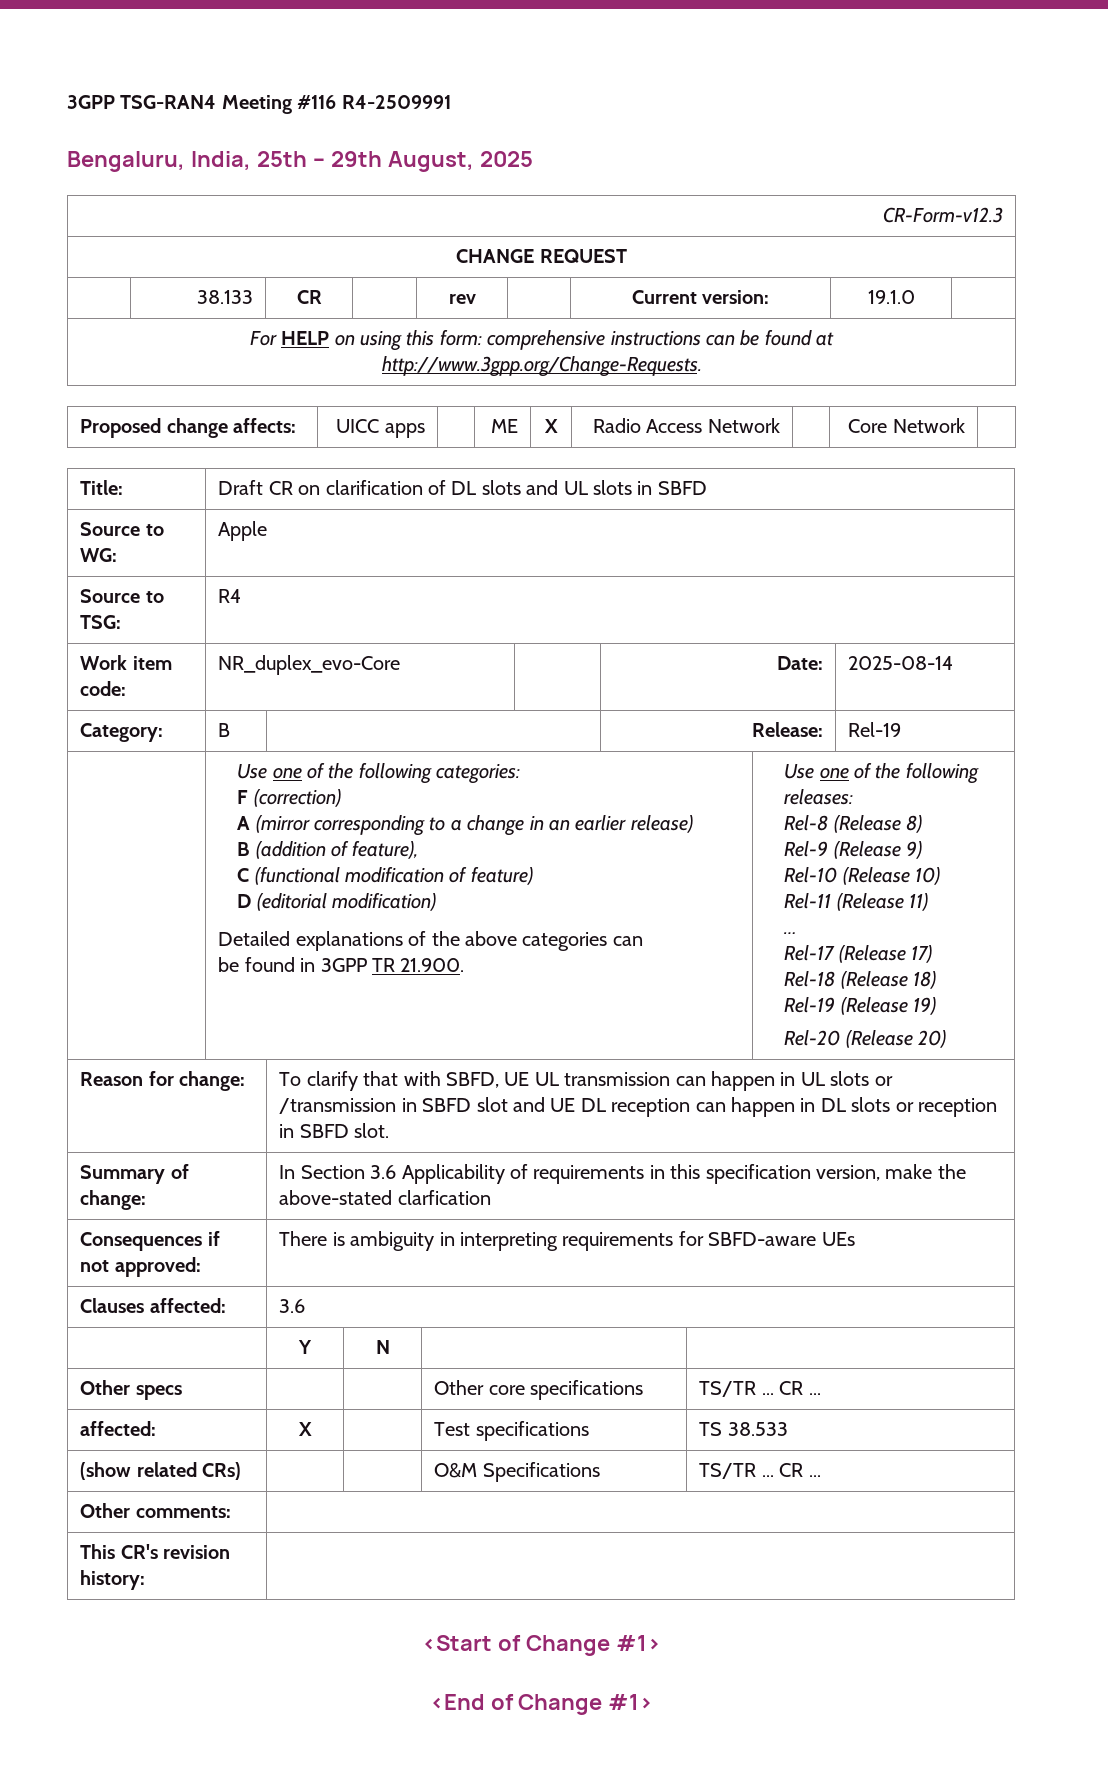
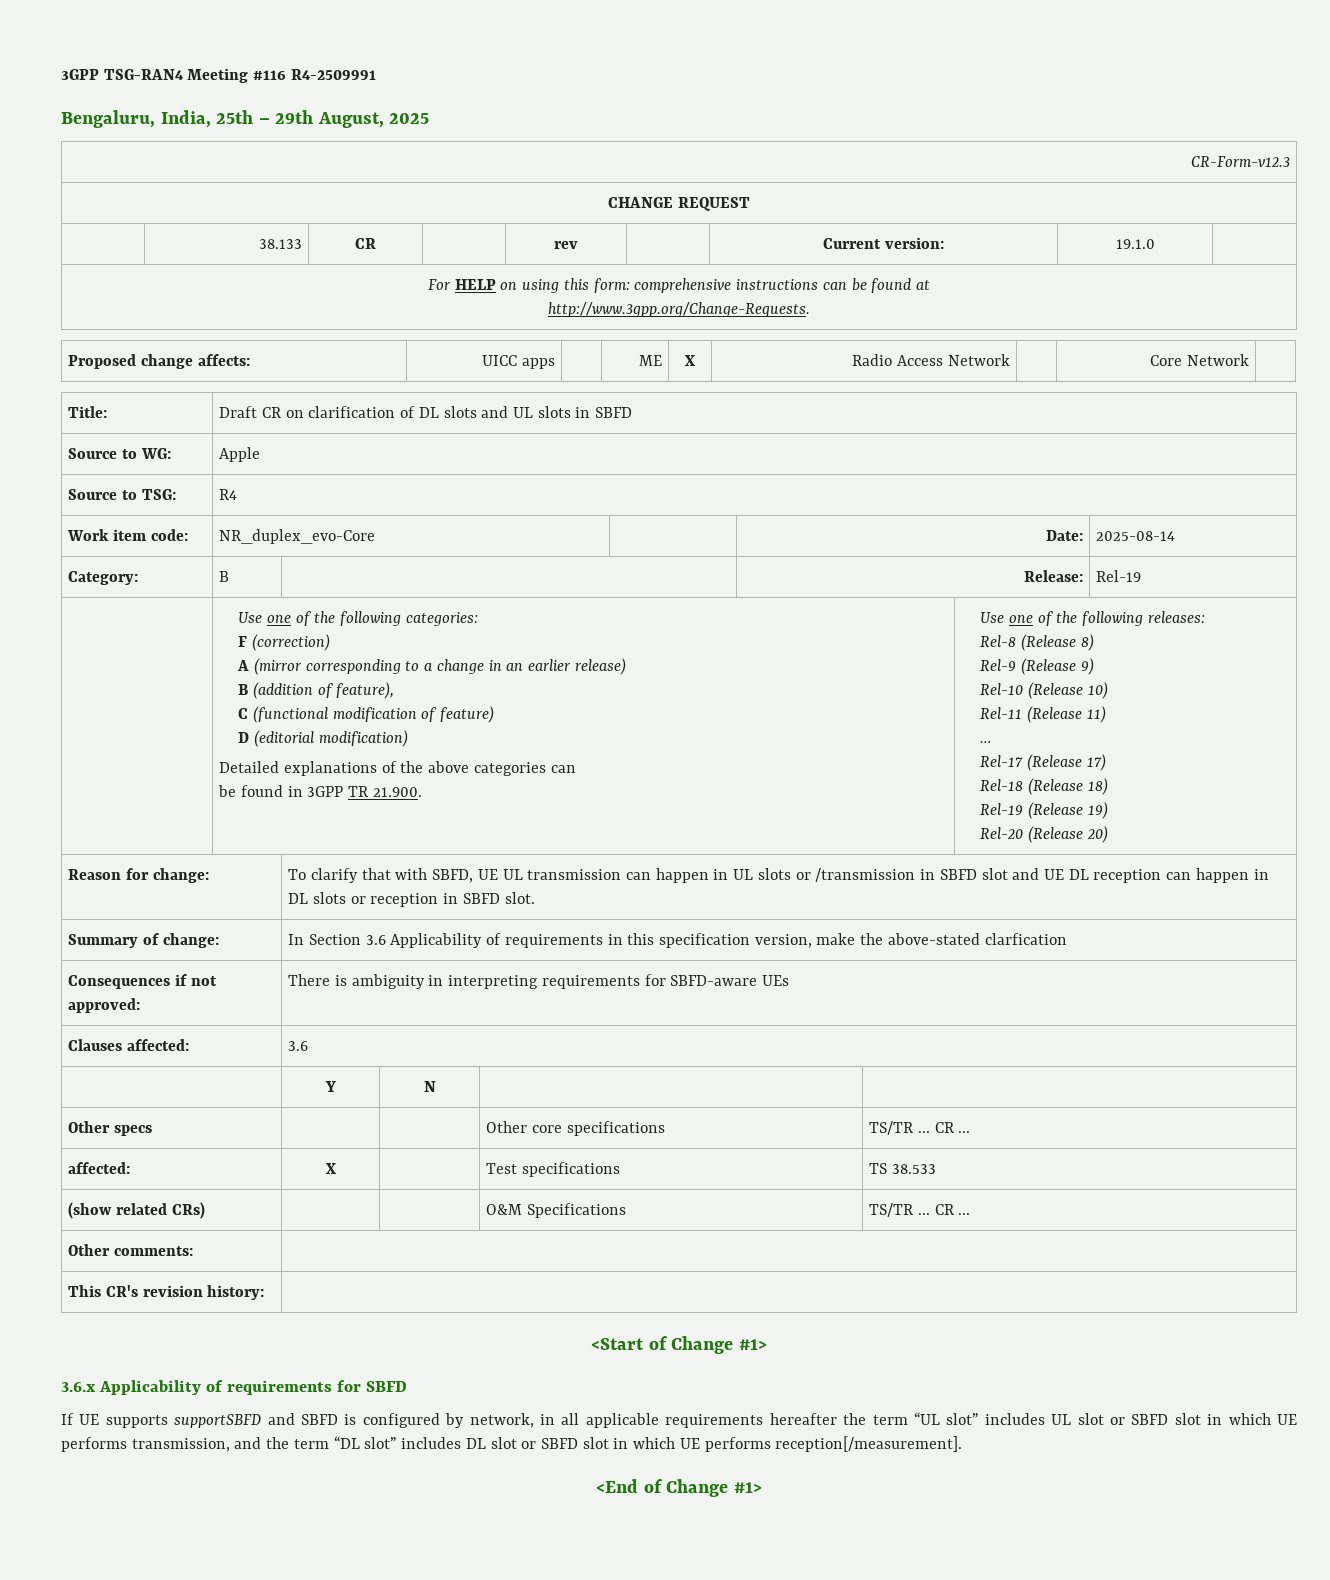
+ 3.6.x Applicability of requirements for SBFD
+ If UE supports supportSBFD and SBFD is configured by network, in all applicable requirements hereafter the term “UL slot” includes UL slot or SBFD slot in which UE performs transmission, and the term “DL slot” includes DL slot or SBFD slot in which UE performs reception[/measurement].

